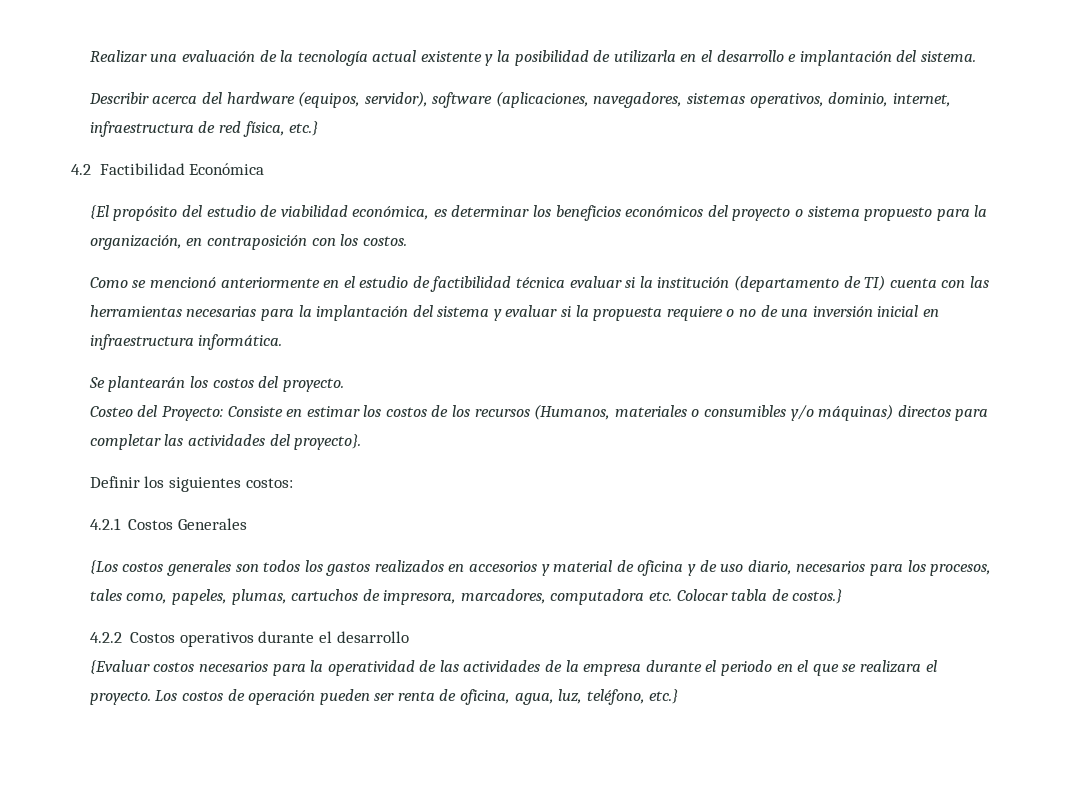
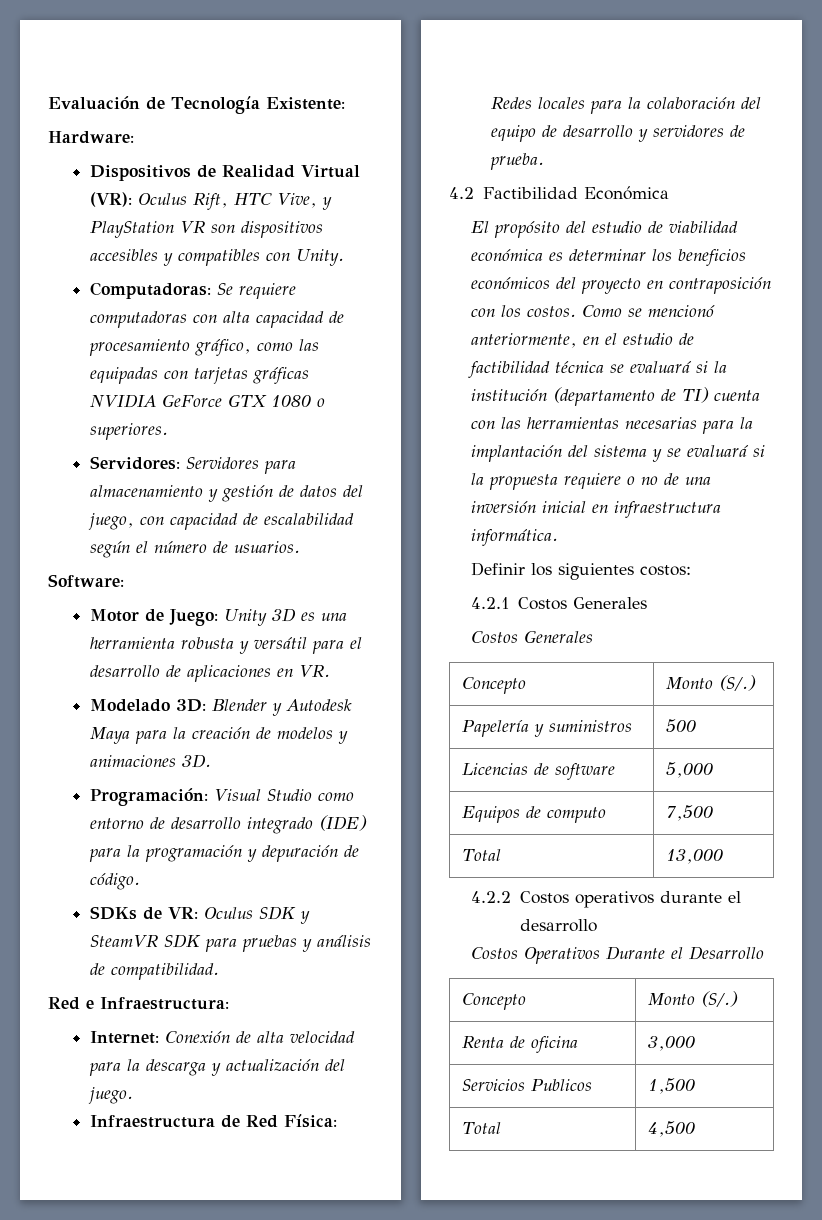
- Realizar una evaluación de la tecnología actual existente y la posibilidad de utilizarla en el desarrollo e implantación del sistema.
- Describir acerca del hardware (equipos, servidor), software (aplicaciones, navegadores, sistemas operativos, dominio, internet, infraestructura de red física, etc.}
+ Evaluación de Tecnología Existente:
+ Hardware:
+ Dispositivos de Realidad Virtual (VR): Oculus Rift, HTC Vive, y PlayStation VR son dispositivos accesibles y compatibles con Unity.
+ Computadoras: Se requiere computadoras con alta capacidad de procesamiento gráfico, como las equipadas con tarjetas gráficas NVIDIA GeForce GTX 1080 o superiores.
+ Servidores: Servidores para almacenamiento y gestión de datos del juego, con capacidad de escalabilidad según el número de usuarios.
+ Software:
+ Motor de Juego: Unity 3D es una herramienta robusta y versátil para el desarrollo de aplicaciones en VR.
+ Modelado 3D: Blender y Autodesk Maya para la creación de modelos y animaciones 3D.
+ Programación: Visual Studio como entorno de desarrollo integrado (IDE) para la programación y depuración de código.
+ SDKs de VR: Oculus SDK y SteamVR SDK para pruebas y análisis de compatibilidad.
+ Red e Infraestructura:
+ Internet: Conexión de alta velocidad para la descarga y actualización del juego.
+ Infraestructura de Red Física: Redes locales para la colaboración del equipo de desarrollo y servidores de prueba.
- {El propósito del estudio de viabilidad económica, es determinar los beneficios económicos del proyecto o sistema propuesto para la organización, en contraposición con los costos.
- Como se mencionó anteriormente en el estudio de factibilidad técnica evaluar si la institución (departamento de TI) cuenta con las herramientas necesarias para la implantación del sistema y evaluar si la propuesta requiere o no de una inversión inicial en infraestructura informática.
+ El propósito del estudio de viabilidad económica es determinar los beneficios económicos del proyecto en contraposición con los costos. Como se mencionó anteriormente, en el estudio de factibilidad técnica se evaluará si la institución (departamento de TI) cuenta con las herramientas necesarias para la implantación del sistema y se evaluará si la propuesta requiere o no de una inversión inicial en infraestructura informática.
- Se plantearán los costos del proyecto.
- Costeo del Proyecto: Consiste en estimar los costos de los recursos (Humanos, materiales o consumibles y/o máquinas) directos para completar las actividades del proyecto}.
  4.2.1 Costos Generales
- {Los costos generales son todos los gastos realizados en accesorios y material de oficina y de uso diario, necesarios para los procesos, tales como, papeles, plumas, cartuchos de impresora, marcadores, computadora etc. Colocar tabla de costos.}
+ Costos Generales
+ Concepto | Monto (S/.)
+ Papelería y suministros | 500
+ Licencias de software | 5,000
+ Equipos de computo | 7,500
+ Total | 13,000
- {Evaluar costos necesarios para la operatividad de las actividades de la empresa durante el periodo en el que se realizara el proyecto. Los costos de operación pueden ser renta de oficina, agua, luz, teléfono, etc.}
+ Costos Operativos Durante el Desarrollo
+ Concepto | Monto (S/.)
+ Renta de oficina | 3,000
+ Servicios Publicos | 1,500
+ Total | 4,500

